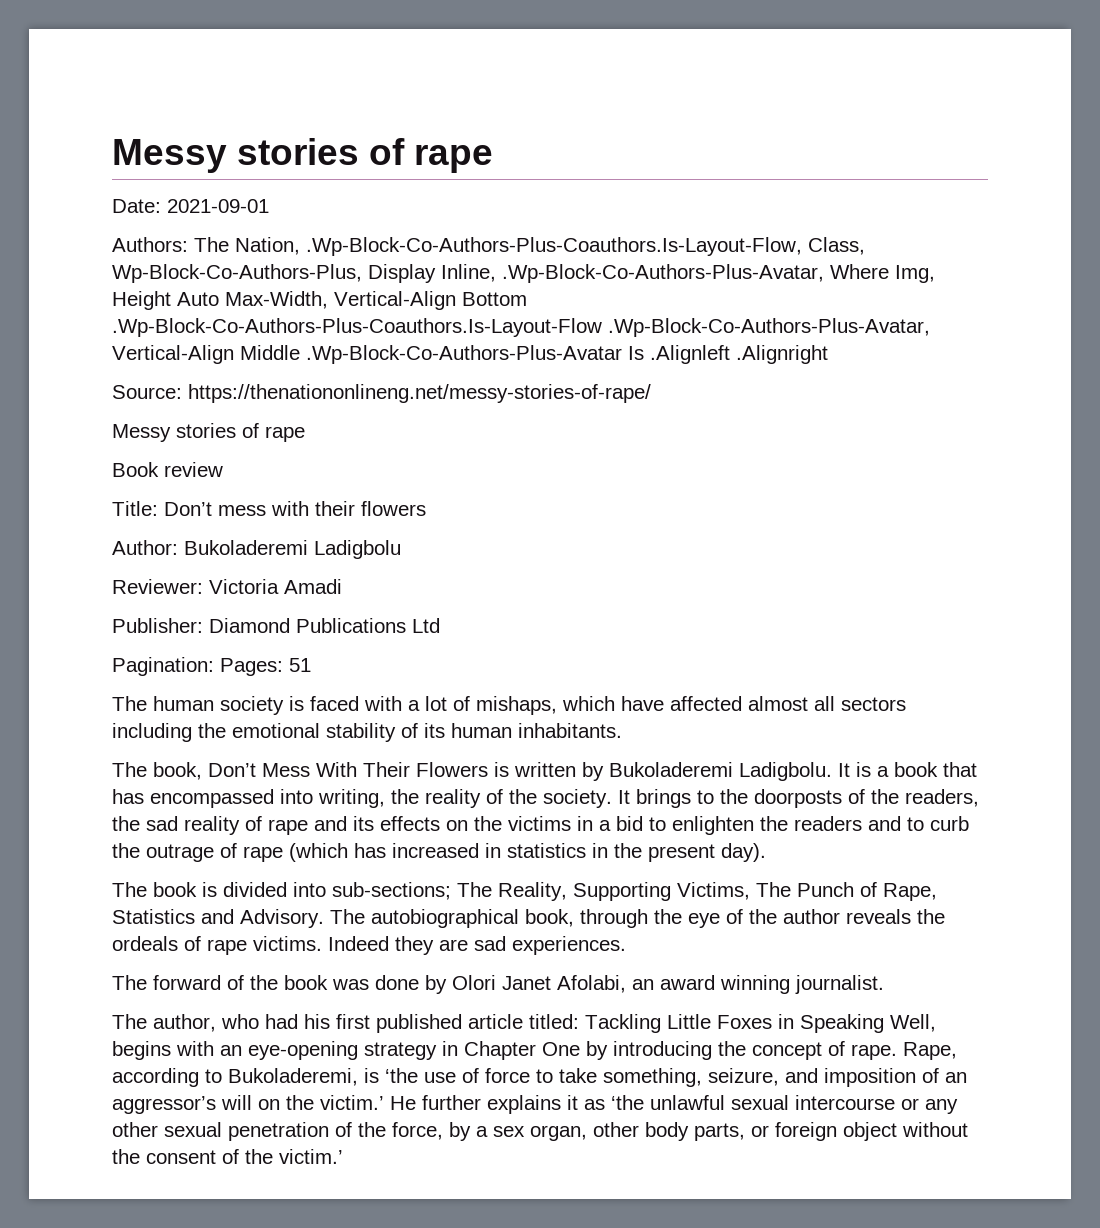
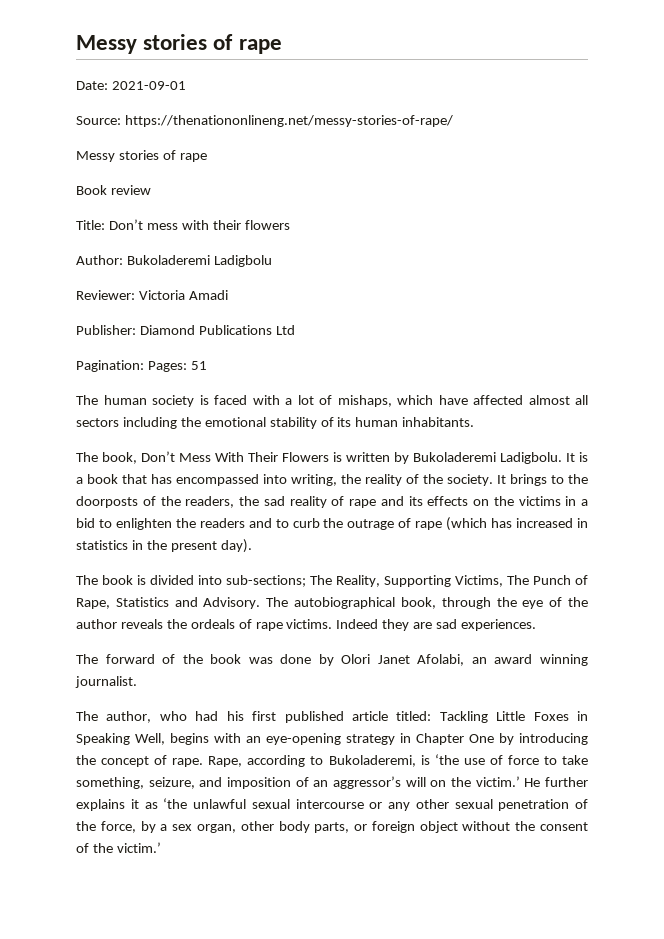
- Authors: The Nation, .Wp-Block-Co-Authors-Plus-Coauthors.Is-Layout-Flow, Class, Wp-Block-Co-Authors-Plus, Display Inline, .Wp-Block-Co-Authors-Plus-Avatar, Where Img, Height Auto Max-Width, Vertical-Align Bottom .Wp-Block-Co-Authors-Plus-Coauthors.Is-Layout-Flow .Wp-Block-Co-Authors-Plus-Avatar, Vertical-Align Middle .Wp-Block-Co-Authors-Plus-Avatar Is .Alignleft .Alignright

